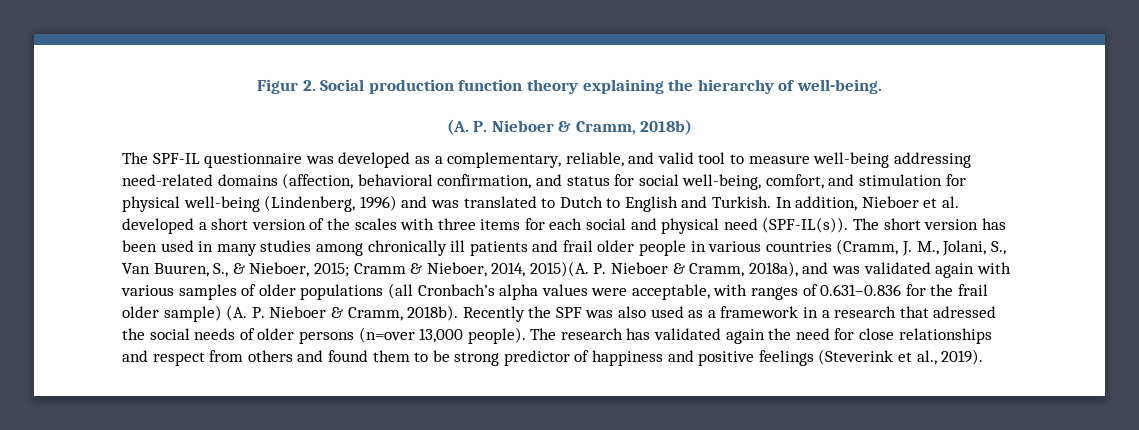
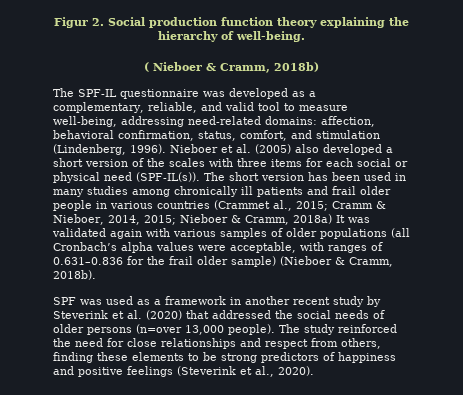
- (A. P. Nieboer & Cramm, 2018b)
+ ( Nieboer & Cramm, 2018b)
- The SPF-IL questionnaire was developed as a complementary, reliable, and valid tool to measure well-being addressing need-related domains (affection, behavioral confirmation, and status for social well-being, comfort, and stimulation for physical well-being (Lindenberg, 1996) and was translated to Dutch to English and Turkish. In addition, Nieboer et al. developed a short version of the scales with three items for each social and physical need (SPF-IL(s)).
+ The SPF-IL questionnaire was developed as a complementary, reliable, and valid tool to measure well-being, addressing need-related domains: affection, behavioral confirmation, status, comfort, and stimulation (Lindenberg, 1996). Nieboer et al. (2005) also developed a short version of the scales with three items for each social or physical need (SPF-IL(s)).
- The short version has been used in many studies among chronically ill patients and frail older people in various countries (Cramm, J. M., Jolani, S., Van Buuren, S., & Nieboer, 2015;
+ The short version has been used in many studies among chronically ill patients and frail older people in various countries (Crammet al., 2015;
- Cramm & Nieboer, 2014, 2015)(A. P. Nieboer & Cramm, 2018a), and was validated again with various samples of older populations (all Cronbach’s alpha values were acceptable, with ranges of 0.631–0.836 for the frail older sample) (A. P. Nieboer & Cramm, 2018b). Recently the SPF was also used as a framework in a research that adressed the social needs of older persons (n=over 13,000 people).
+ Cramm & Nieboer, 2014, 2015; Nieboer & Cramm, 2018a) It was validated again with various samples of older populations (all Cronbach’s alpha values were acceptable, with ranges of 0.631–0.836 for the frail older sample) (Nieboer & Cramm, 2018b).
+ SPF was used as a framework in another recent study by Steverink et al. (2020) that addressed the social needs of older persons (n=over 13,000 people).
- The research has validated again the need for close relationships and respect from others and found them to be strong predictor of happiness and positive feelings (Steverink et al., 2019).
+ The study reinforced the need for close relationships and respect from others, finding these elements to be strong predictors of happiness and positive feelings (Steverink et al., 2020).

